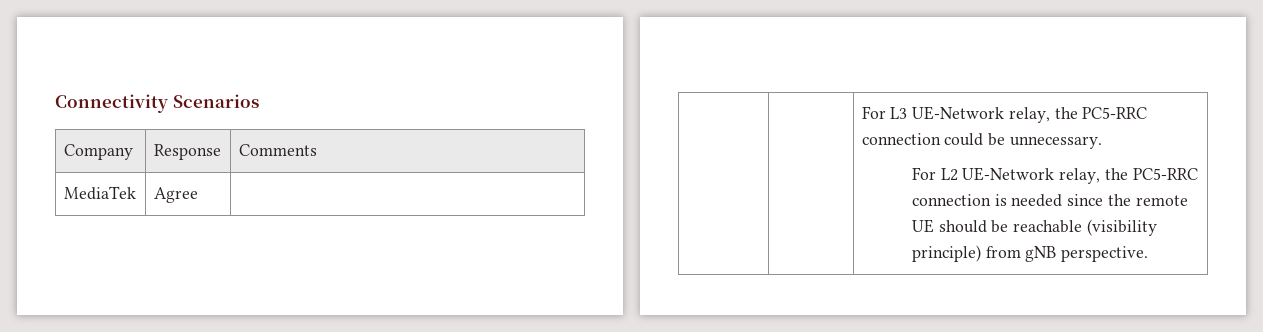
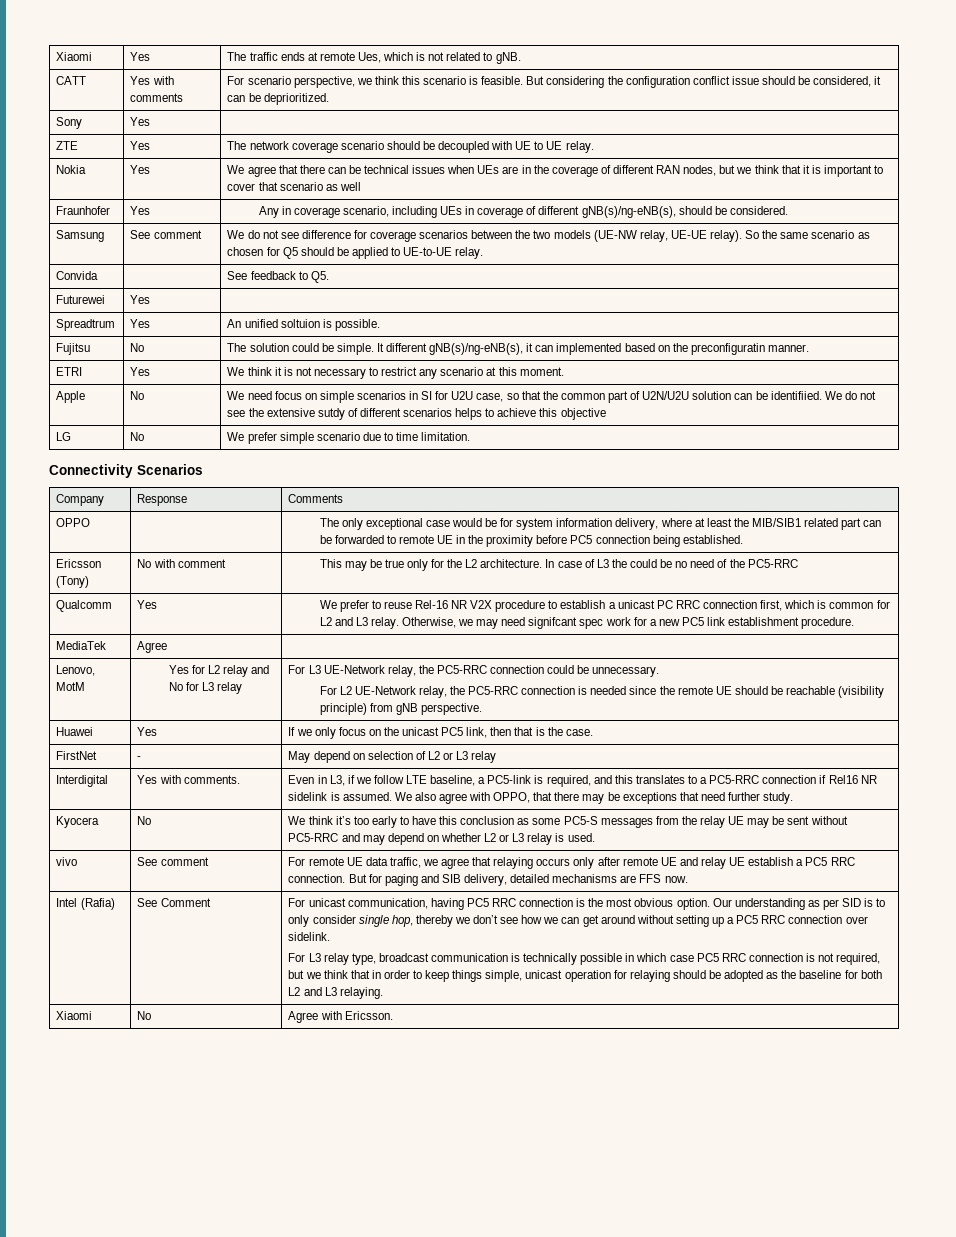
+ Xiaomi | Yes | The traffic ends at remote Ues, which is not related to gNB.
+ CATT | Yes with comments | For scenario perspective, we think this scenario is feasible. But considering the configuration conflict issue should be considered, it can be deprioritized.
+ Sony | Yes |
+ ZTE | Yes | The network coverage scenario should be decoupled with UE to UE relay.
+ Nokia | Yes | We agree that there can be technical issues when UEs are in the coverage of different RAN nodes, but we think that it is important to cover that scenario as well
+ Fraunhofer | Yes | Any in coverage scenario, including UEs in coverage of different gNB(s)/ng-eNB(s), should be considered.
+ Samsung | See comment | We do not see difference for coverage scenarios between the two models (UE-NW relay, UE-UE relay). So the same scenario as chosen for Q5 should be applied to UE-to-UE relay.
+ Convida | | See feedback to Q5.
+ Futurewei | Yes |
+ Spreadtrum | Yes | An unified soltuion is possible.
+ Fujitsu | No | The solution could be simple. It different gNB(s)/ng-eNB(s), it can implemented based on the preconfiguratin manner.
+ ETRI | Yes | We think it is not necessary to restrict any scenario at this moment.
+ Apple | No | We need focus on simple scenarios in SI for U2U case, so that the common part of U2N/U2U solution can be identifiied. We do not see the extensive sutdy of different scenarios helps to achieve this objective
+ LG | No | We prefer simple scenario due to time limitation.
+ OPPO | | The only exceptional case would be for system information delivery, where at least the MIB/SIB1 related part can be forwarded to remote UE in the proximity before PC5 connection being established.
+ Ericsson (Tony) | No with comment | This may be true only for the L2 architecture. In case of L3 the could be no need of the PC5-RRC
+ Qualcomm | Yes | We prefer to reuse Rel-16 NR V2X procedure to establish a unicast PC RRC connection first, which is common for L2 and L3 relay. Otherwise, we may need signifcant spec work for a new PC5 link establishment procedure.
  MediaTek | Agree |
- | | For L3 UE-Network relay, the PC5-RRC connection could be unnecessary.
+ Lenovo, MotM | Yes for L2 relay and No for L3 relay | For L3 UE-Network relay, the PC5-RRC connection could be unnecessary.
+ Huawei | Yes | If we only focus on the unicast PC5 link, then that is the case.
+ FirstNet | - | May depend on selection of L2 or L3 relay
+ Interdigital | Yes with comments. | Even in L3, if we follow LTE baseline, a PC5-link is required, and this translates to a PC5-RRC connection if Rel16 NR sidelink is assumed. We also agree with OPPO, that there may be exceptions that need further study.
+ Kyocera | No | We think it’s too early to have this conclusion as some PC5-S messages from the relay UE may be sent without PC5-RRC and may depend on whether L2 or L3 relay is used.
+ vivo | See comment | For remote UE data traffic, we agree that relaying occurs only after remote UE and relay UE establish a PC5 RRC connection. But for paging and SIB delivery, detailed mechanisms are FFS now.
+ Intel (Rafia) | See Comment | For unicast communication, having PC5 RRC connection is the most obvious option. Our understanding as per SID is to only consider single hop, thereby we don’t see how we can get around without setting up a PC5 RRC connection over sidelink.
+ For L3 relay type, broadcast communication is technically possible in which case PC5 RRC connection is not required, but we think that in order to keep things simple, unicast operation for relaying should be adopted as the baseline for both L2 and L3 relaying.
+ Xiaomi | No | Agree with Ericsson.

